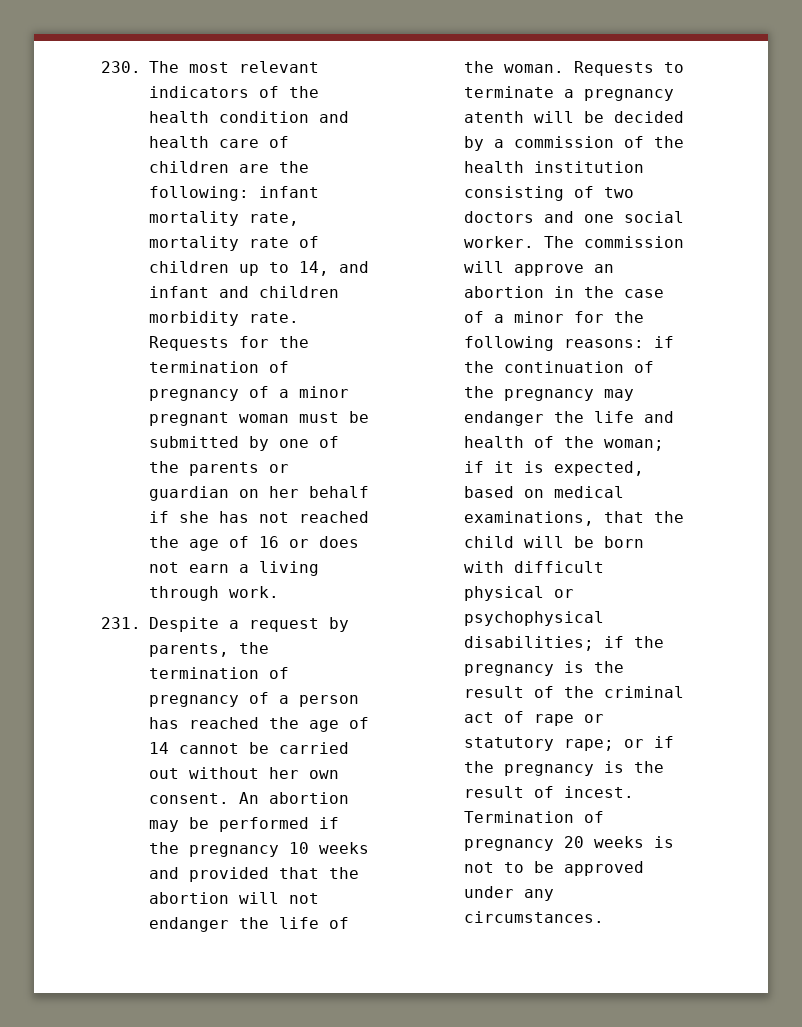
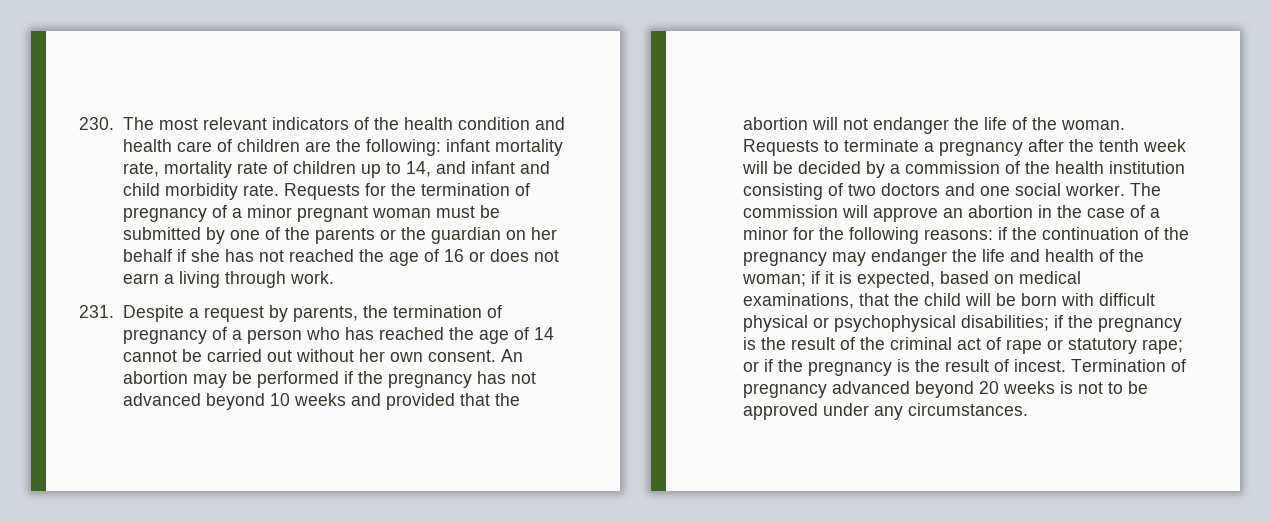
- 230. The most relevant indicators of the health condition and health care of children are the following: infant mortality rate, mortality rate of children up to 14, and infant and children morbidity rate.
+ 230. The most relevant indicators of the health condition and health care of children are the following: infant mortality rate, mortality rate of children up to 14, and infant and child morbidity rate.
- Requests for the termination of pregnancy of a minor pregnant woman must be submitted by one of the parents or guardian on her behalf if she has not reached the age of 16 or does not earn a living through work.
+ Requests for the termination of pregnancy of a minor pregnant woman must be submitted by one of the parents or the guardian on her behalf if she has not reached the age of 16 or does not earn a living through work.
- 231. Despite a request by parents, the termination of pregnancy of a person has reached the age of 14 cannot be carried out without her own consent.
+ 231. Despite a request by parents, the termination of pregnancy of a person who has reached the age of 14 cannot be carried out without her own consent.
- An abortion may be performed if the pregnancy 10 weeks and provided that the abortion will not endanger the life of the woman.
+ An abortion may be performed if the pregnancy has not advanced beyond 10 weeks and provided that the abortion will not endanger the life of the woman.
- Requests to terminate a pregnancy atenth will be decided by a commission of the health institution consisting of two doctors and one social worker.
+ Requests to terminate a pregnancy after the tenth week will be decided by a commission of the health institution consisting of two doctors and one social worker.
- Termination of pregnancy 20 weeks is not to be approved under any circumstances.
+ Termination of pregnancy advanced beyond 20 weeks is not to be approved under any circumstances.

